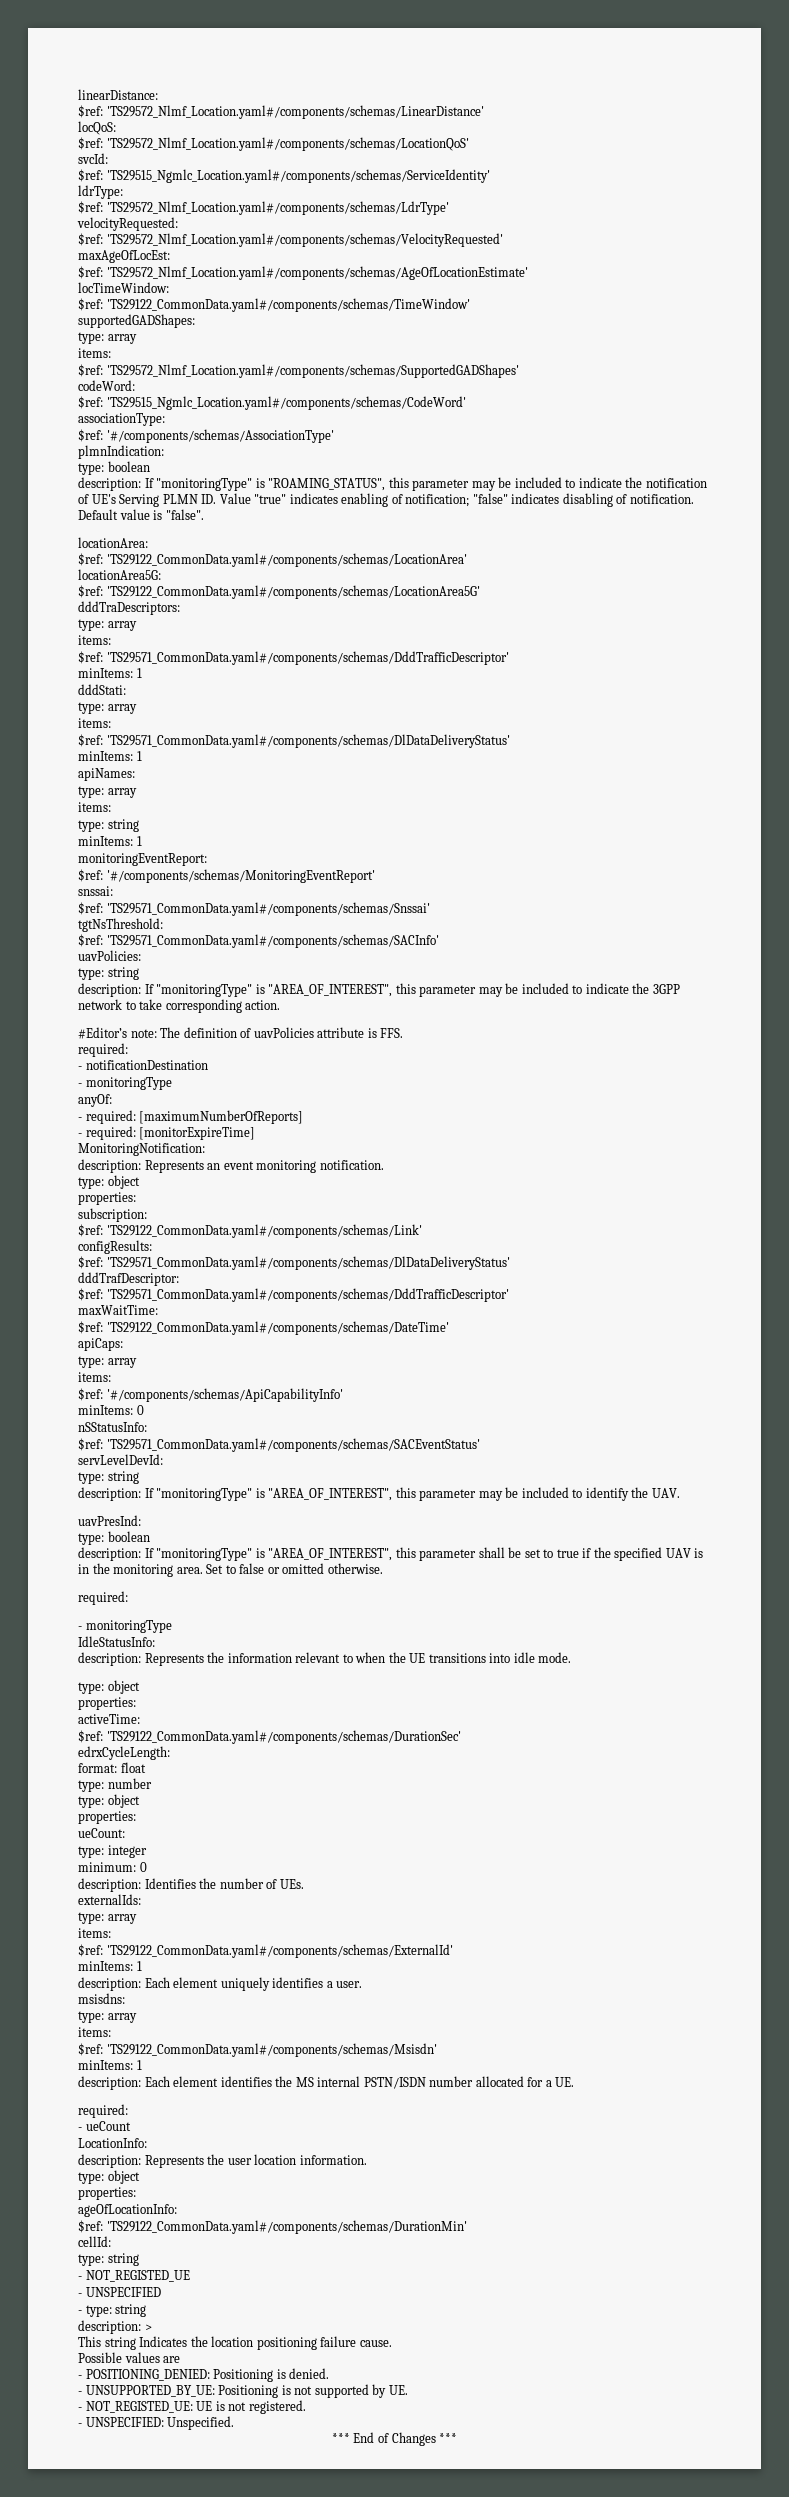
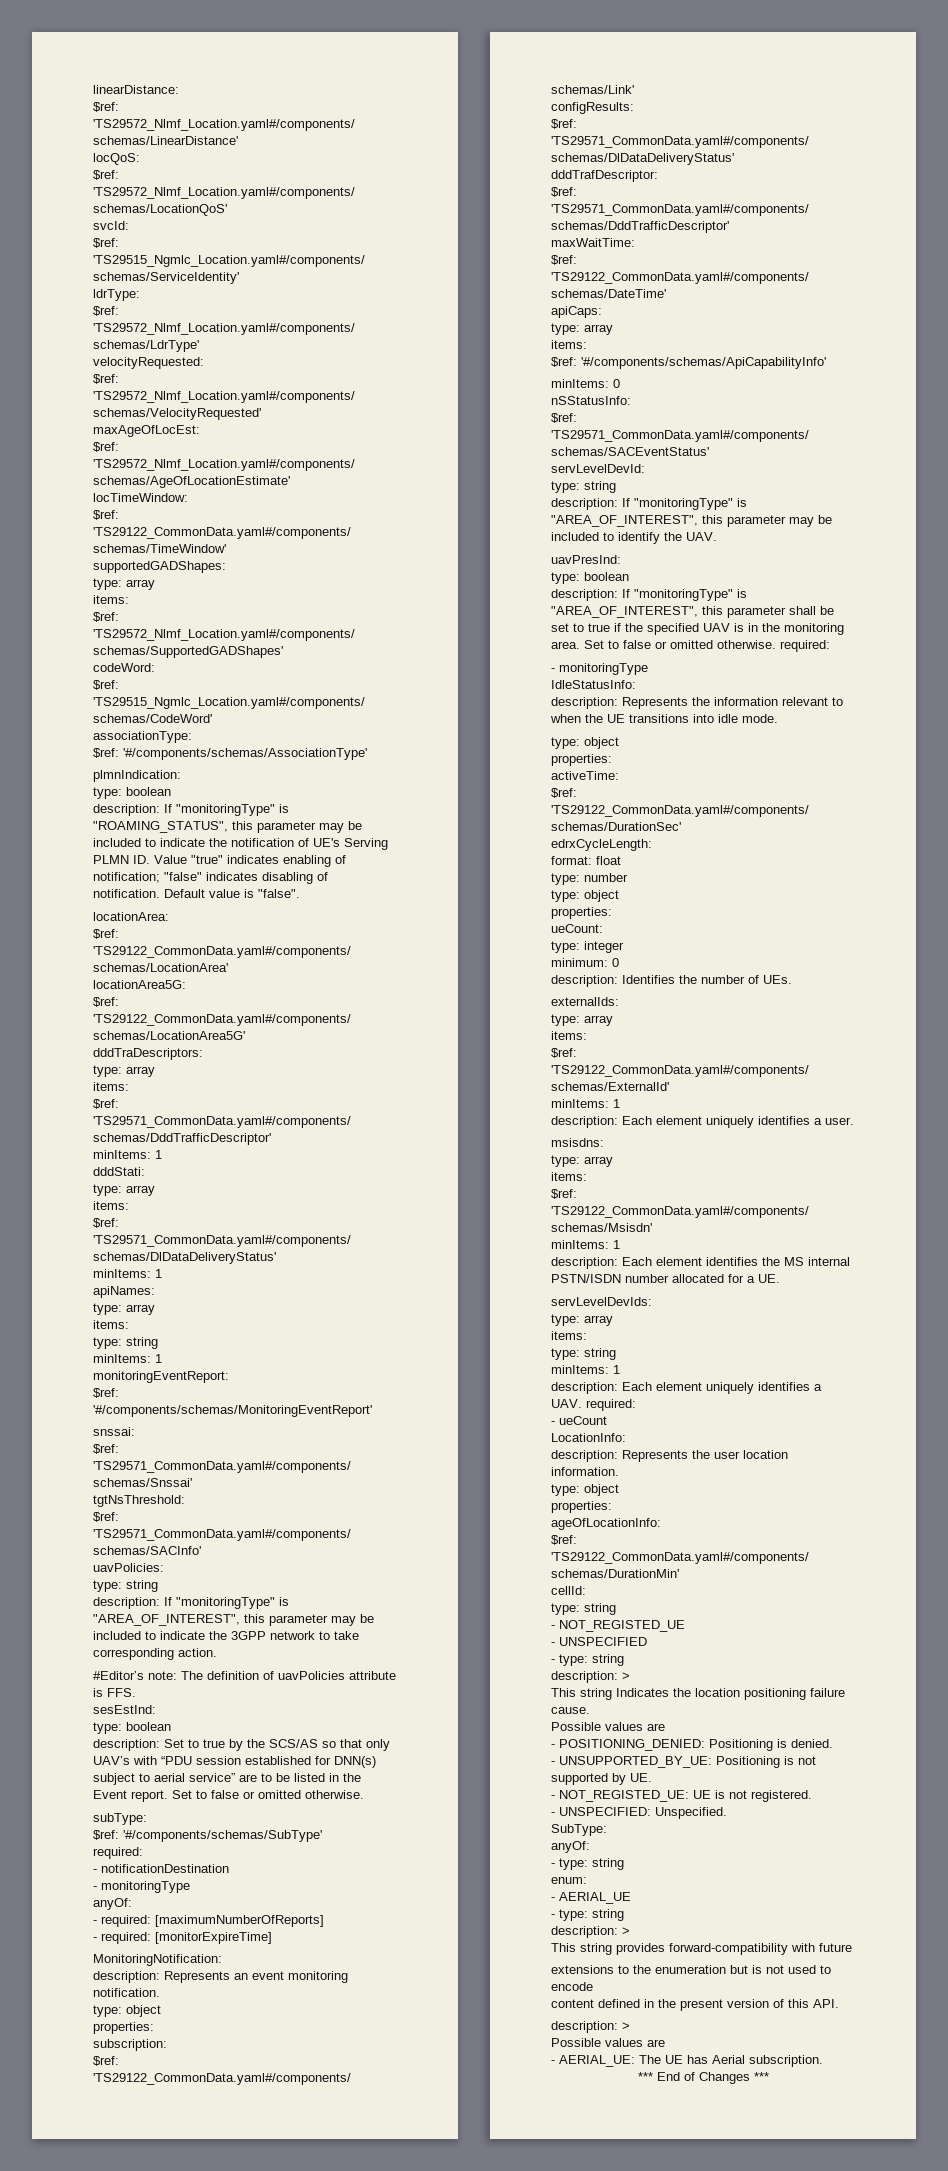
+ sesEstInd:
+ type: boolean
+ description: Set to true by the SCS/AS so that only UAV’s with “PDU session established for DNN(s) subject to aerial service” are to be listed in the Event report. Set to false or omitted otherwise.
+ subType:
+ $ref: '#/components/schemas/SubType'
- Set to false or omitted otherwise.
- required:
+ Set to false or omitted otherwise. required:
  description: Each element identifies the MS internal PSTN/ISDN number allocated for a UE.
- required:
+ servLevelDevIds:
+ type: array
+ items:
+ type: string
+ minItems: 1
+ description: Each element uniquely identifies a UAV. required:
+ SubType:
+ anyOf:
+ - type: string
+ enum:
+ - AERIAL_UE
+ - type: string
+ description: >
+ This string provides forward-compatibility with future
+ extensions to the enumeration but is not used to encode
+ content defined in the present version of this API.
+ description: >
+ Possible values are
+ - AERIAL_UE: The UE has Aerial subscription.

